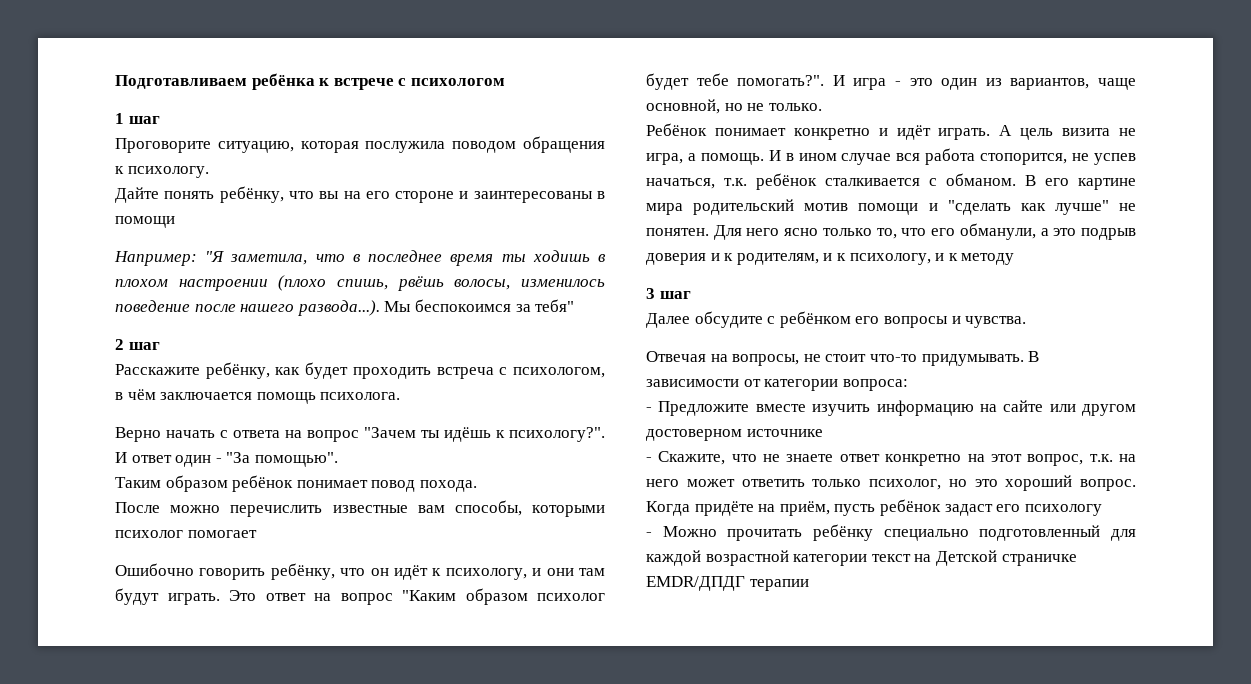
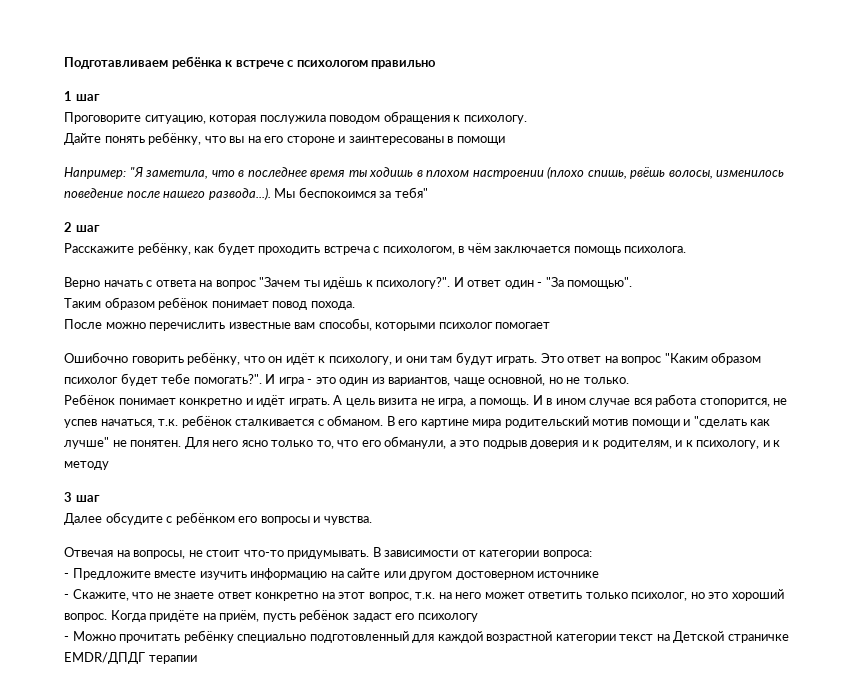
- Подготавливаем ребёнка к встрече с психологом
+ Подготавливаем ребёнка к встрече с психологом правильно

